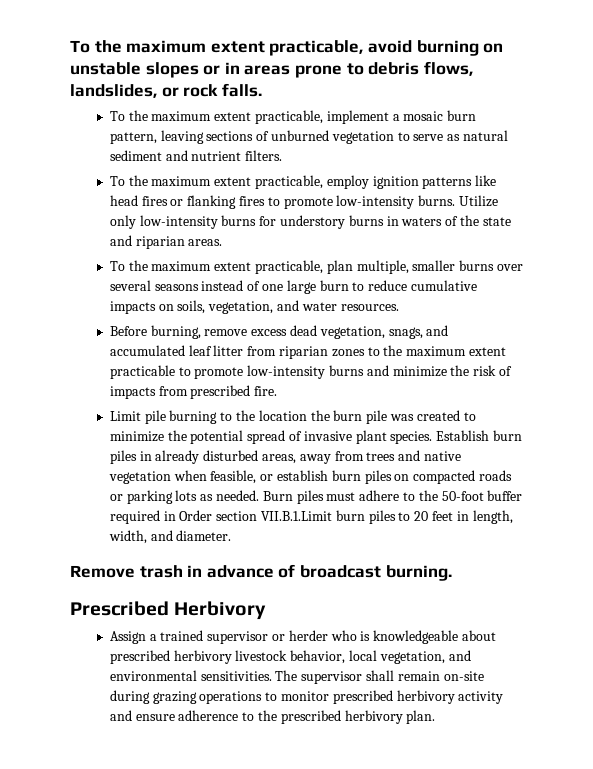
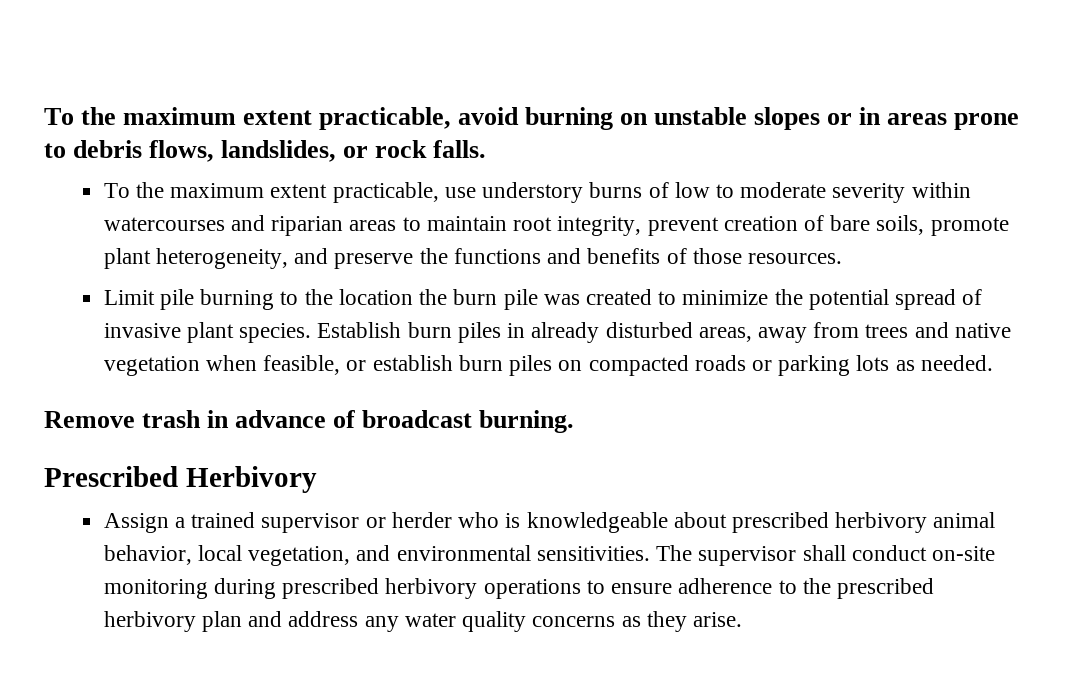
- To the maximum extent practicable, implement a mosaic burn pattern, leaving sections of unburned vegetation to serve as natural sediment and nutrient filters.
- To the maximum extent practicable, employ ignition patterns like head fires or flanking fires to promote low-intensity burns. Utilize only low-intensity burns for understory burns in waters of the state and riparian areas.
- To the maximum extent practicable, plan multiple, smaller burns over several seasons instead of one large burn to reduce cumulative impacts on soils, vegetation, and water resources.
- Before burning, remove excess dead vegetation, snags, and accumulated leaf litter from riparian zones to the maximum extent practicable to promote low-intensity burns and minimize the risk of impacts from prescribed fire.
+ To the maximum extent practicable, use understory burns of low to moderate severity within watercourses and riparian areas to maintain root integrity, prevent creation of bare soils, promote plant heterogeneity, and preserve the functions and benefits of those resources.
- Burn piles must adhere to the 50-foot buffer required in Order section VII.B.1.Limit burn piles to 20 feet in length, width, and diameter.
- Assign a trained supervisor or herder who is knowledgeable about prescribed herbivory livestock behavior, local vegetation, and environmental sensitivities.
+ Assign a trained supervisor or herder who is knowledgeable about prescribed herbivory animal behavior, local vegetation, and environmental sensitivities.
- The supervisor shall remain on-site during grazing operations to monitor prescribed herbivory activity and ensure adherence to the prescribed herbivory plan.
+ The supervisor shall conduct on-site monitoring during prescribed herbivory operations to ensure adherence to the prescribed herbivory plan and address any water quality concerns as they arise.

